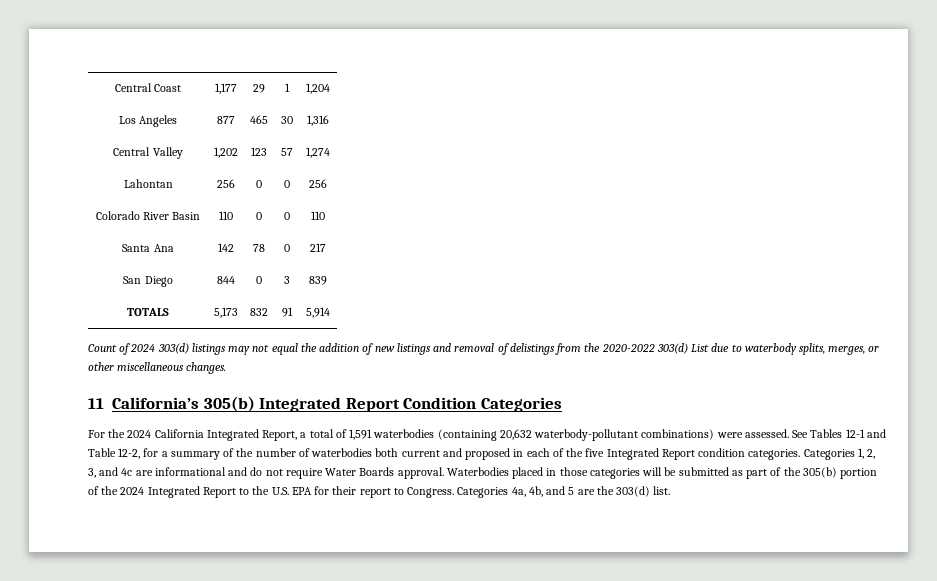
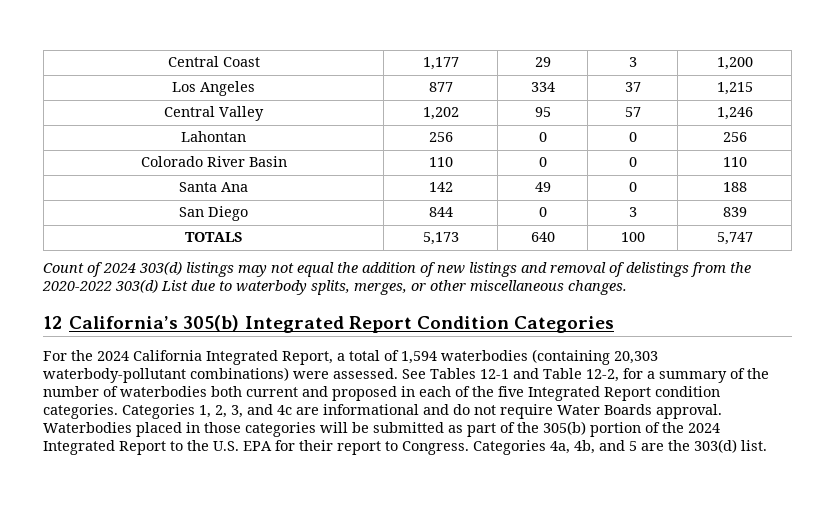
- Central Coast | 1,177 | 29 | 1 | 1,204
+ Central Coast | 1,177 | 29 | 3 | 1,200
- Los Angeles | 877 | 465 | 30 | 1,316
+ Los Angeles | 877 | 334 | 37 | 1,215
- Central Valley | 1,202 | 123 | 57 | 1,274
+ Central Valley | 1,202 | 95 | 57 | 1,246
- Santa Ana | 142 | 78 | 0 | 217
+ Santa Ana | 142 | 49 | 0 | 188
- TOTALS | 5,173 | 832 | 91 | 5,914
+ TOTALS | 5,173 | 640 | 100 | 5,747
- 11 California’s 305(b) Integrated Report Condition Categories
+ 12 California’s 305(b) Integrated Report Condition Categories
- For the 2024 California Integrated Report, a total of 1,591 waterbodies (containing 20,632 waterbody-pollutant combinations) were assessed.
+ For the 2024 California Integrated Report, a total of 1,594 waterbodies (containing 20,303 waterbody-pollutant combinations) were assessed.

